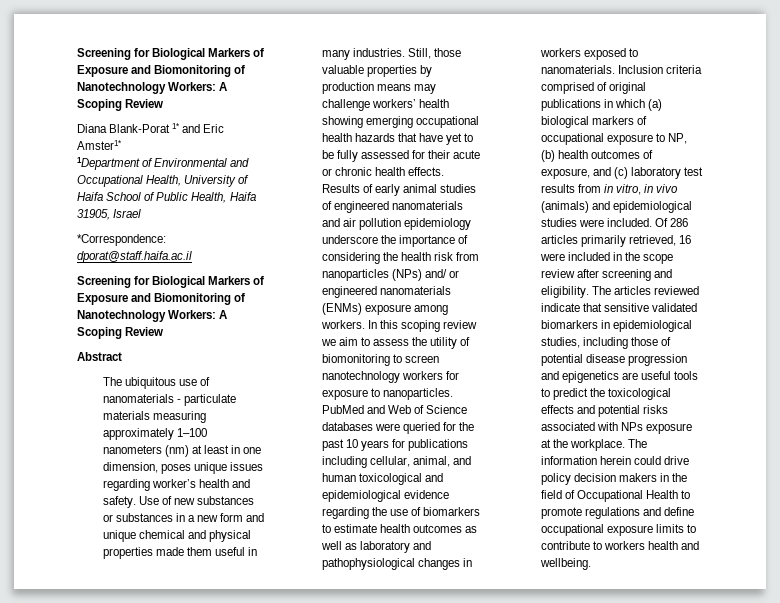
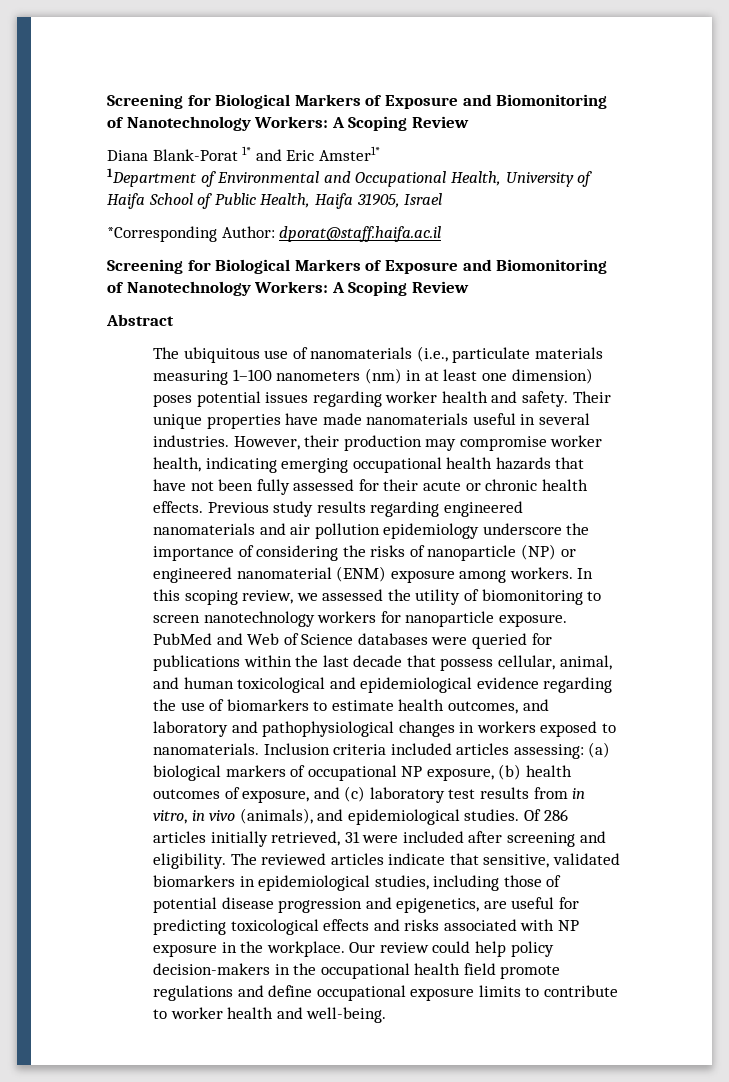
- *Correspondence: dporat@staff.haifa.ac.il
+ *Corresponding Author: dporat@staff.haifa.ac.il
- The ubiquitous use of nanomaterials - particulate materials measuring approximately 1–100 nanometers (nm) at least in one dimension, poses unique issues regarding worker’s health and safety.
+ The ubiquitous use of nanomaterials (i.e., particulate materials measuring 1–100 nanometers (nm) in at least one dimension) poses potential issues regarding worker health and safety.
- Use of new substances or substances in a new form and unique chemical and physical properties made them useful in many industries. Still, those valuable properties by production means may challenge workers’ health showing emerging occupational health hazards that have yet to be fully assessed for their acute or chronic health effects.
+ Their unique properties have made nanomaterials useful in several industries. However, their production may compromise worker health, indicating emerging occupational health hazards that have not been fully assessed for their acute or chronic health effects.
- Results of early animal studies of engineered nanomaterials and air pollution epidemiology underscore the importance of considering the health risk from nanoparticles (NPs) and/ or engineered nanomaterials (ENMs) exposure among workers.
+ Previous study results regarding engineered nanomaterials and air pollution epidemiology underscore the importance of considering the risks of nanoparticle (NP) or engineered nanomaterial (ENM) exposure among workers.
- In this scoping review we aim to assess the utility of biomonitoring to screen nanotechnology workers for exposure to nanoparticles.
+ In this scoping review, we assessed the utility of biomonitoring to screen nanotechnology workers for nanoparticle exposure.
- PubMed and Web of Science databases were queried for the past 10 years for publications including cellular, animal, and human toxicological and epidemiological evidence regarding the use of biomarkers to estimate health outcomes as well as laboratory and pathophysiological changes in workers exposed to nanomaterials.
+ PubMed and Web of Science databases were queried for publications within the last decade that possess cellular, animal, and human toxicological and epidemiological evidence regarding the use of biomarkers to estimate health outcomes, and laboratory and pathophysiological changes in workers exposed to nanomaterials.
- Inclusion criteria comprised of original publications in which (a) biological markers of occupational exposure to NP, (b) health outcomes of exposure, and (c) laboratory test results from in vitro, in vivo (animals) and epidemiological studies were included. Of 286 articles primarily retrieved, 16 were included in the scope review after screening and eligibility.
+ Inclusion criteria included articles assessing: (a) biological markers of occupational NP exposure, (b) health outcomes of exposure, and (c) laboratory test results from in vitro, in vivo (animals), and epidemiological studies. Of 286 articles initially retrieved, 31 were included after screening and eligibility.
- The articles reviewed indicate that sensitive validated biomarkers in epidemiological studies, including those of potential disease progression and epigenetics are useful tools to predict the toxicological effects and potential risks associated with NPs exposure at the workplace. The information herein could drive policy decision makers in the field of Occupational Health to promote regulations and define occupational exposure limits to contribute to workers health and wellbeing.
+ The reviewed articles indicate that sensitive, validated biomarkers in epidemiological studies, including those of potential disease progression and epigenetics, are useful for predicting toxicological effects and risks associated with NP exposure in the workplace. Our review could help policy decision-makers in the occupational health field promote regulations and define occupational exposure limits to contribute to worker health and well-being.

